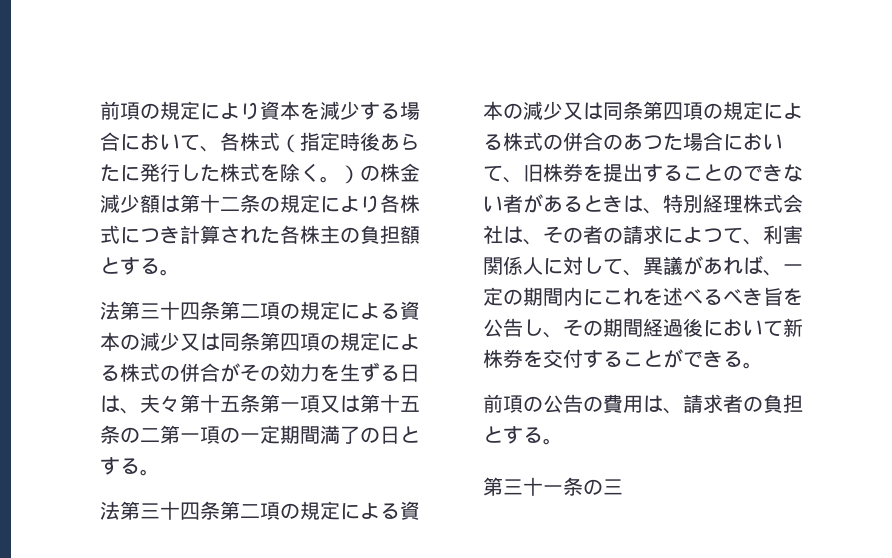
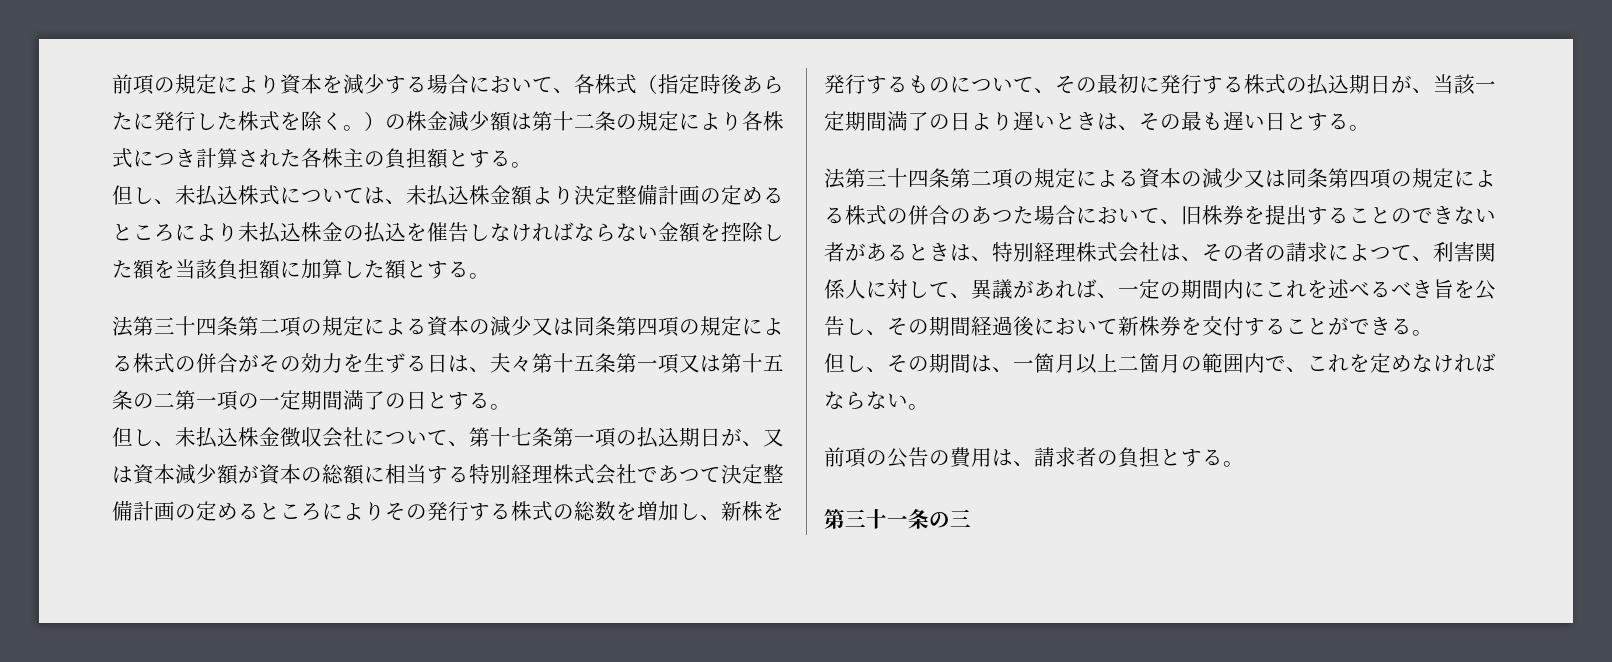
+ 但し、未払込株式については、未払込株金額より決定整備計画の定めるところにより未払込株金の払込を催告しなければならない金額を控除した額を当該負担額に加算した額とする。
+ 但し、未払込株金徴収会社について、第十七条第一項の払込期日が、又は資本減少額が資本の総額に相当する特別経理株式会社であつて決定整備計画の定めるところによりその発行する株式の総数を増加し、新株を発行するものについて、その最初に発行する株式の払込期日が、当該一定期間満了の日より遅いときは、その最も遅い日とする。
+ 但し、その期間は、一箇月以上二箇月の範囲内で、これを定めなければならない。

